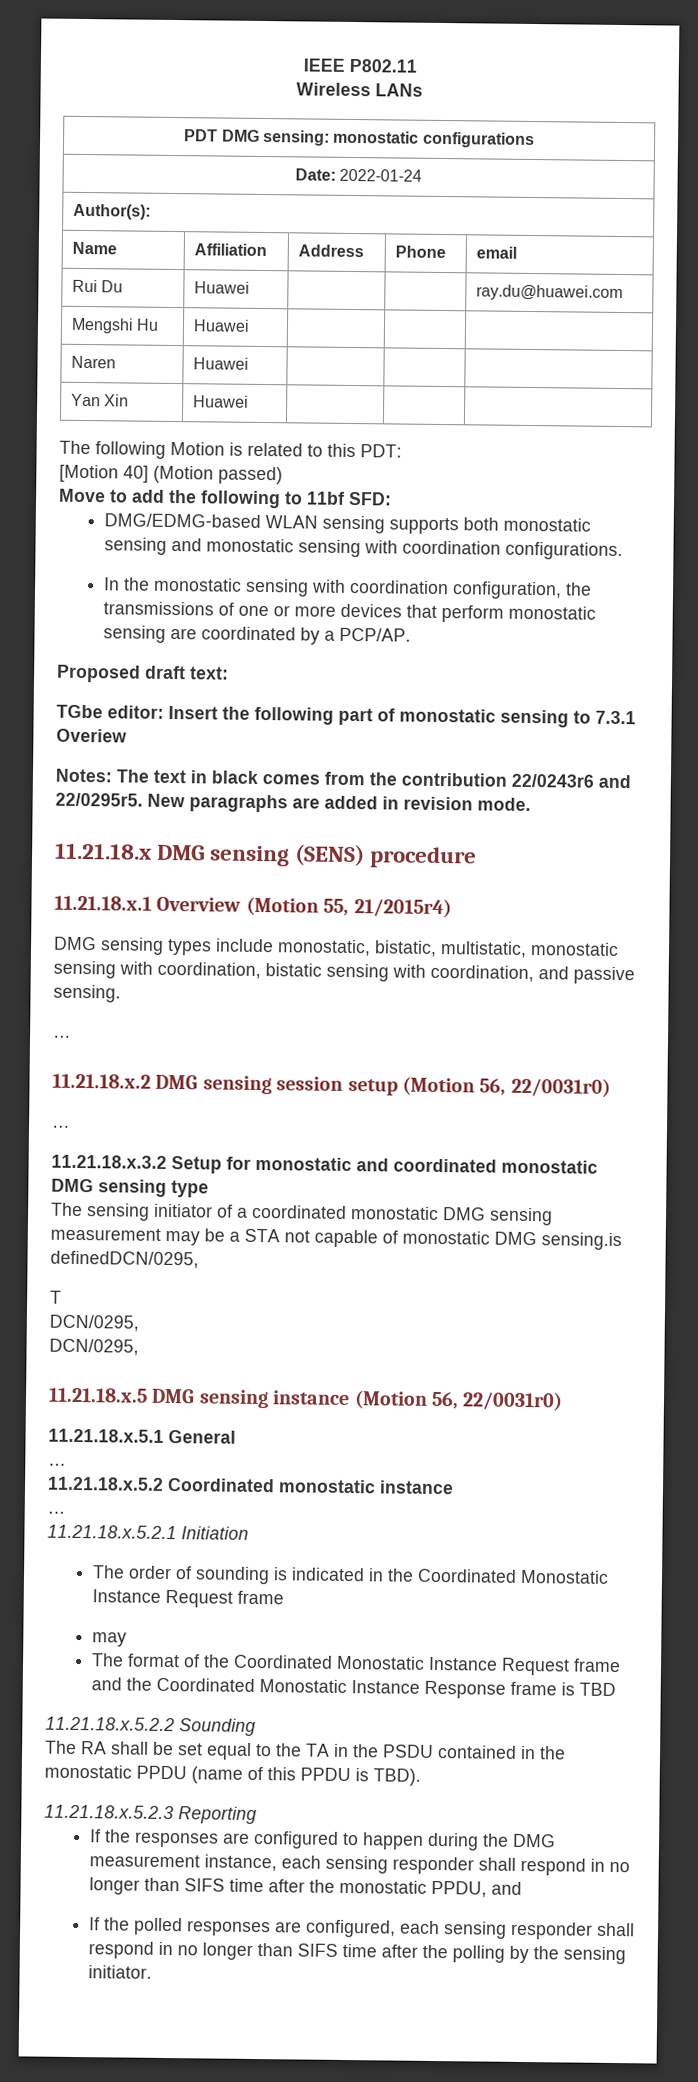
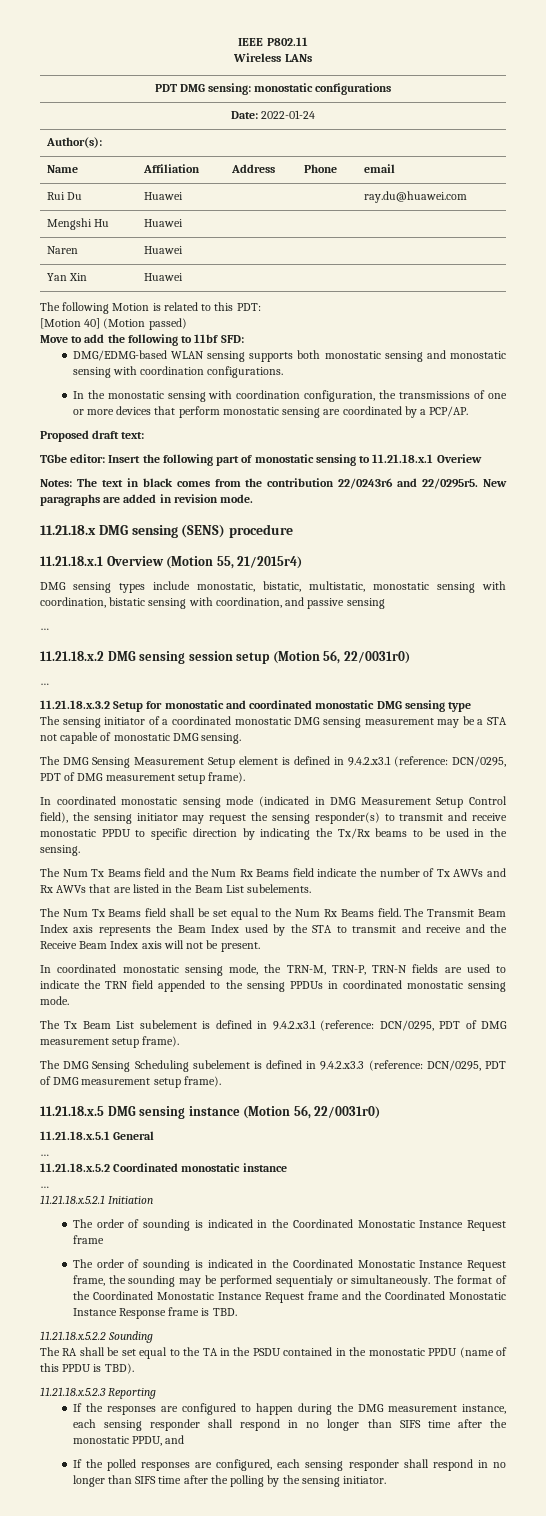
- TGbe editor: Insert the following part of monostatic sensing to 7.3.1 Overiew
+ TGbe editor: Insert the following part of monostatic sensing to 11.21.18.x.1 Overiew
- DMG sensing types include monostatic, bistatic, multistatic, monostatic sensing with coordination, bistatic sensing with coordination, and passive sensing.
+ DMG sensing types include monostatic, bistatic, multistatic, monostatic sensing with coordination, bistatic sensing with coordination, and passive sensing
- The sensing initiator of a coordinated monostatic DMG sensing measurement may be a STA not capable of monostatic DMG sensing.is definedDCN/0295,
- T
- DCN/0295,
- DCN/0295,
+ The sensing initiator of a coordinated monostatic DMG sensing measurement may be a STA not capable of monostatic DMG sensing.
+ The DMG Sensing Measurement Setup element is defined in 9.4.2.x3.1 (reference: DCN/0295, PDT of DMG measurement setup frame).
+ In coordinated monostatic sensing mode (indicated in DMG Measurement Setup Control field), the sensing initiator may request the sensing responder(s) to transmit and receive monostatic PPDU to specific direction by indicating the Tx/Rx beams to be used in the sensing.
+ The Num Tx Beams field and the Num Rx Beams field indicate the number of Tx AWVs and Rx AWVs that are listed in the Beam List subelements.
+ The Num Tx Beams field shall be set equal to the Num Rx Beams field. The Transmit Beam Index axis represents the Beam Index used by the STA to transmit and receive and the Receive Beam Index axis will not be present.
+ In coordinated monostatic sensing mode, the TRN-M, TRN-P, TRN-N fields are used to indicate the TRN field appended to the sensing PPDUs in coordinated monostatic sensing mode.
+ The Tx Beam List subelement is defined in 9.4.2.x3.1 (reference: DCN/0295, PDT of DMG measurement setup frame).
+ The DMG Sensing Scheduling subelement is defined in 9.4.2.x3.3 (reference: DCN/0295, PDT of DMG measurement setup frame).
  The order of sounding is indicated in the Coordinated Monostatic Instance Request frame
- may
- The format of the Coordinated Monostatic Instance Request frame and the Coordinated Monostatic Instance Response frame is TBD
+ The order of sounding is indicated in the Coordinated Monostatic Instance Request frame, the sounding may be performed sequentialy or simultaneously. The format of the Coordinated Monostatic Instance Request frame and the Coordinated Monostatic Instance Response frame is TBD.

